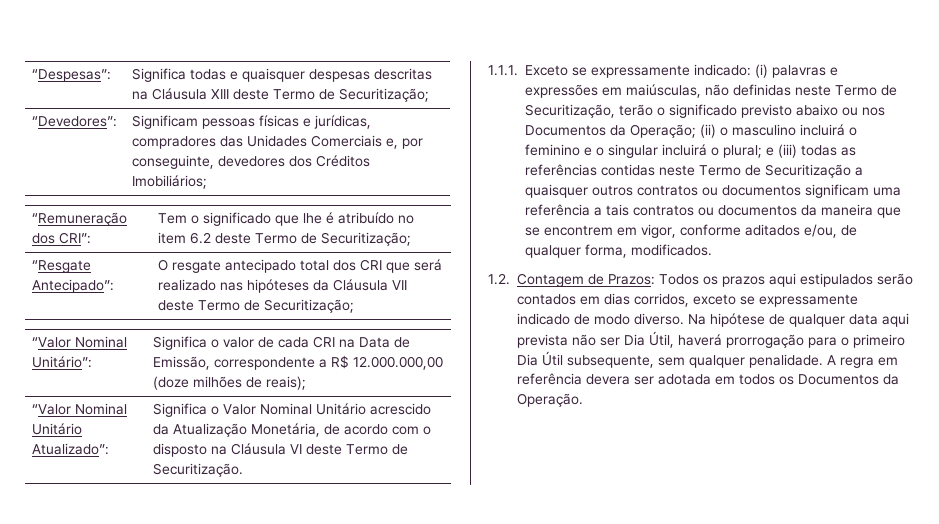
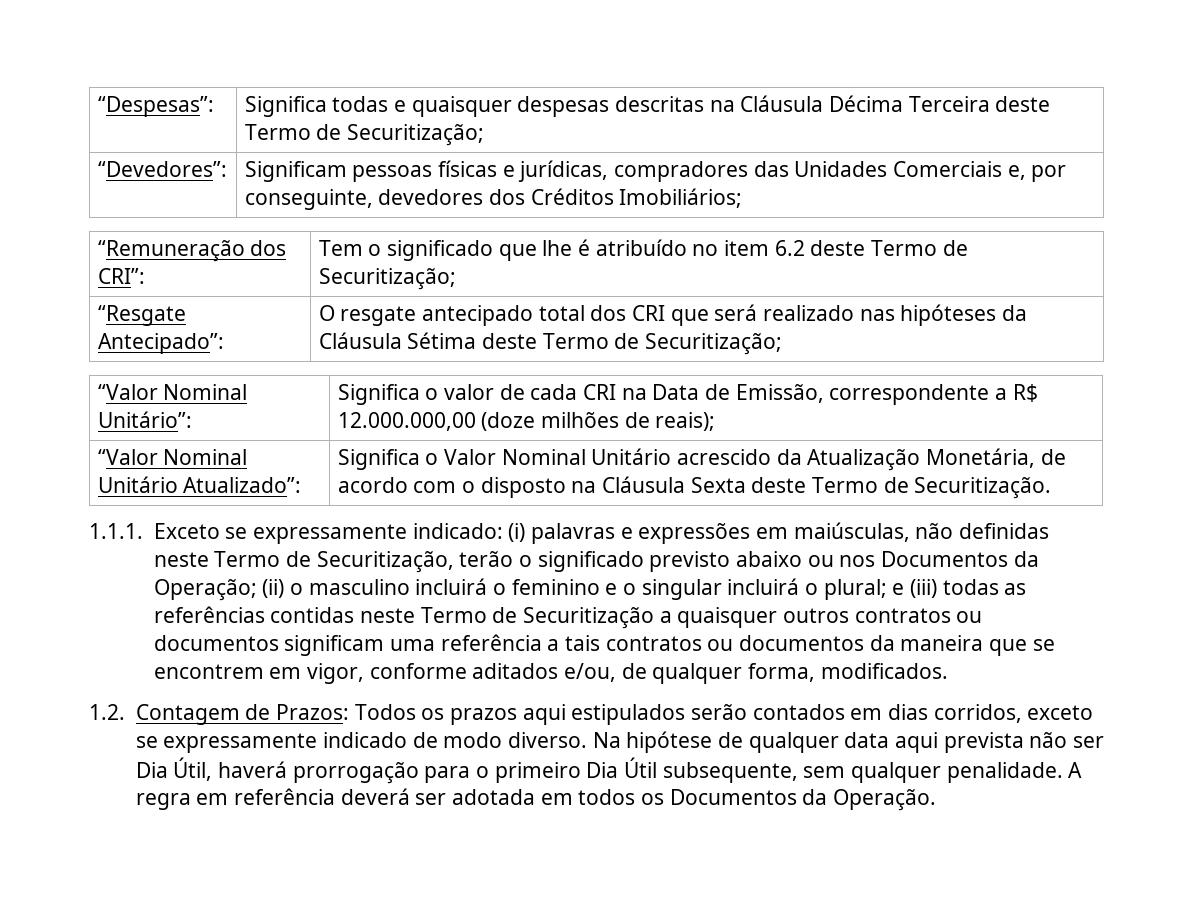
- “Despesas”: | Significa todas e quaisquer despesas descritas na Cláusula XIII deste Termo de Securitização;
+ “Despesas”: | Significa todas e quaisquer despesas descritas na Cláusula Décima Terceira deste Termo de Securitização;
- “Resgate Antecipado”: | O resgate antecipado total dos CRI que será realizado nas hipóteses da Cláusula VII deste Termo de Securitização;
+ “Resgate Antecipado”: | O resgate antecipado total dos CRI que será realizado nas hipóteses da Cláusula Sétima deste Termo de Securitização;
- “Valor Nominal Unitário Atualizado”: | Significa o Valor Nominal Unitário acrescido da Atualização Monetária, de acordo com o disposto na Cláusula VI deste Termo de Securitização.
+ “Valor Nominal Unitário Atualizado”: | Significa o Valor Nominal Unitário acrescido da Atualização Monetária, de acordo com o disposto na Cláusula Sexta deste Termo de Securitização.
- A regra em referência devera ser adotada em todos os Documentos da Operação.
+ A regra em referência deverá ser adotada em todos os Documentos da Operação.

